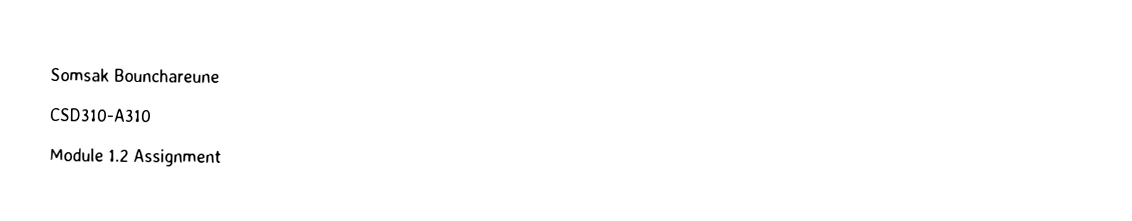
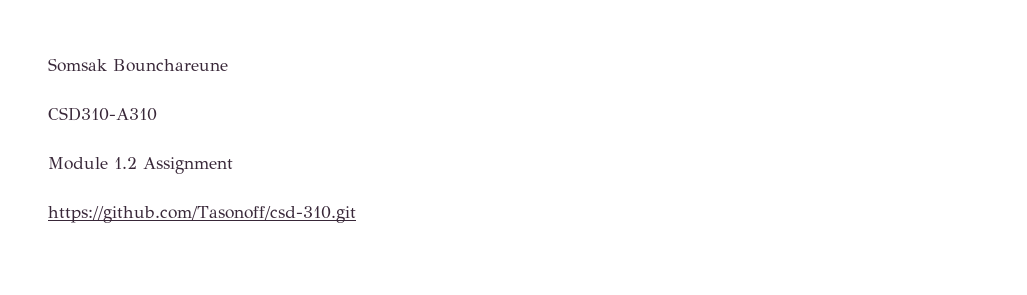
+ https://github.com/Tasonoff/csd-310.git

